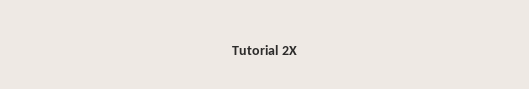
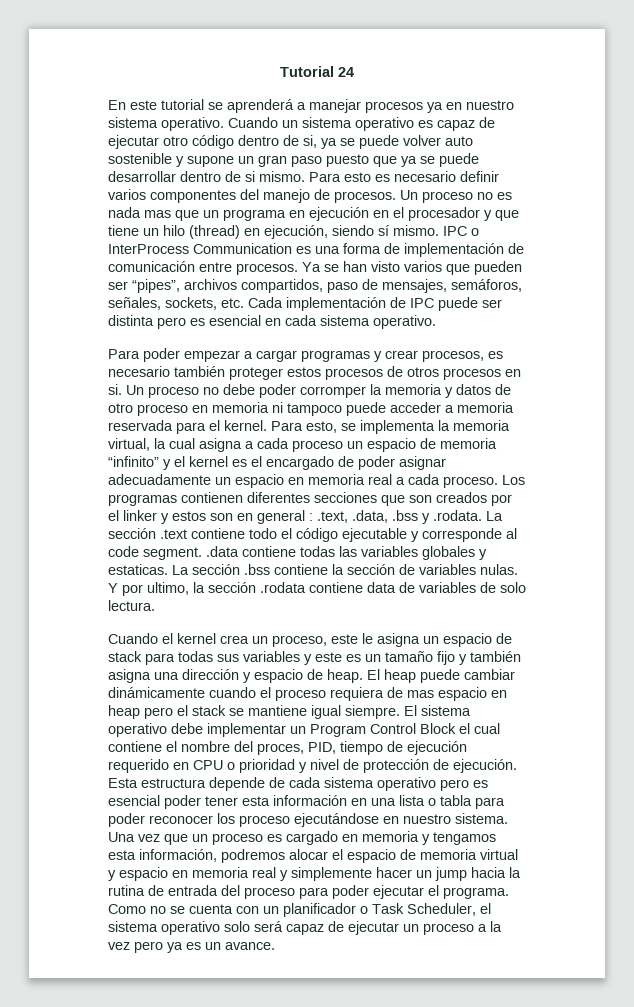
- Tutorial 2X
+ Tutorial 24
+ En este tutorial se aprenderá a manejar procesos ya en nuestro sistema operativo. Cuando un sistema operativo es capaz de ejecutar otro código dentro de si, ya se puede volver auto sostenible y supone un gran paso puesto que ya se puede desarrollar dentro de si mismo. Para esto es necesario definir varios componentes del manejo de procesos. Un proceso no es nada mas que un programa en ejecución en el procesador y que tiene un hilo (thread) en ejecución, siendo sí mismo. IPC o InterProcess Communication es una forma de implementación de comunicación entre procesos. Ya se han visto varios que pueden ser “pipes”, archivos compartidos, paso de mensajes, semáforos, señales, sockets, etc. Cada implementación de IPC puede ser distinta pero es esencial en cada sistema operativo.
+ Para poder empezar a cargar programas y crear procesos, es necesario también proteger estos procesos de otros procesos en si. Un proceso no debe poder corromper la memoria y datos de otro proceso en memoria ni tampoco puede acceder a memoria reservada para el kernel. Para esto, se implementa la memoria virtual, la cual asigna a cada proceso un espacio de memoria “infinito” y el kernel es el encargado de poder asignar adecuadamente un espacio en memoria real a cada proceso. Los programas contienen diferentes secciones que son creados por el linker y estos son en general : .text, .data, .bss y .rodata. La sección .text contiene todo el código ejecutable y corresponde al code segment. .data contiene todas las variables globales y estaticas. La sección .bss contiene la sección de variables nulas. Y por ultimo, la sección .rodata contiene data de variables de solo lectura.
+ Cuando el kernel crea un proceso, este le asigna un espacio de stack para todas sus variables y este es un tamaño fijo y también asigna una dirección y espacio de heap. El heap puede cambiar dinámicamente cuando el proceso requiera de mas espacio en heap pero el stack se mantiene igual siempre. El sistema operativo debe implementar un Program Control Block el cual contiene el nombre del proces, PID, tiempo de ejecución requerido en CPU o prioridad y nivel de protección de ejecución. Esta estructura depende de cada sistema operativo pero es esencial poder tener esta información en una lista o tabla para poder reconocer los proceso ejecutándose en nuestro sistema. Una vez que un proceso es cargado en memoria y tengamos esta información, podremos alocar el espacio de memoria virtual y espacio en memoria real y simplemente hacer un jump hacia la rutina de entrada del proceso para poder ejecutar el programa. Como no se cuenta con un planificador o Task Scheduler, el sistema operativo solo será capaz de ejecutar un proceso a la vez pero ya es un avance.

